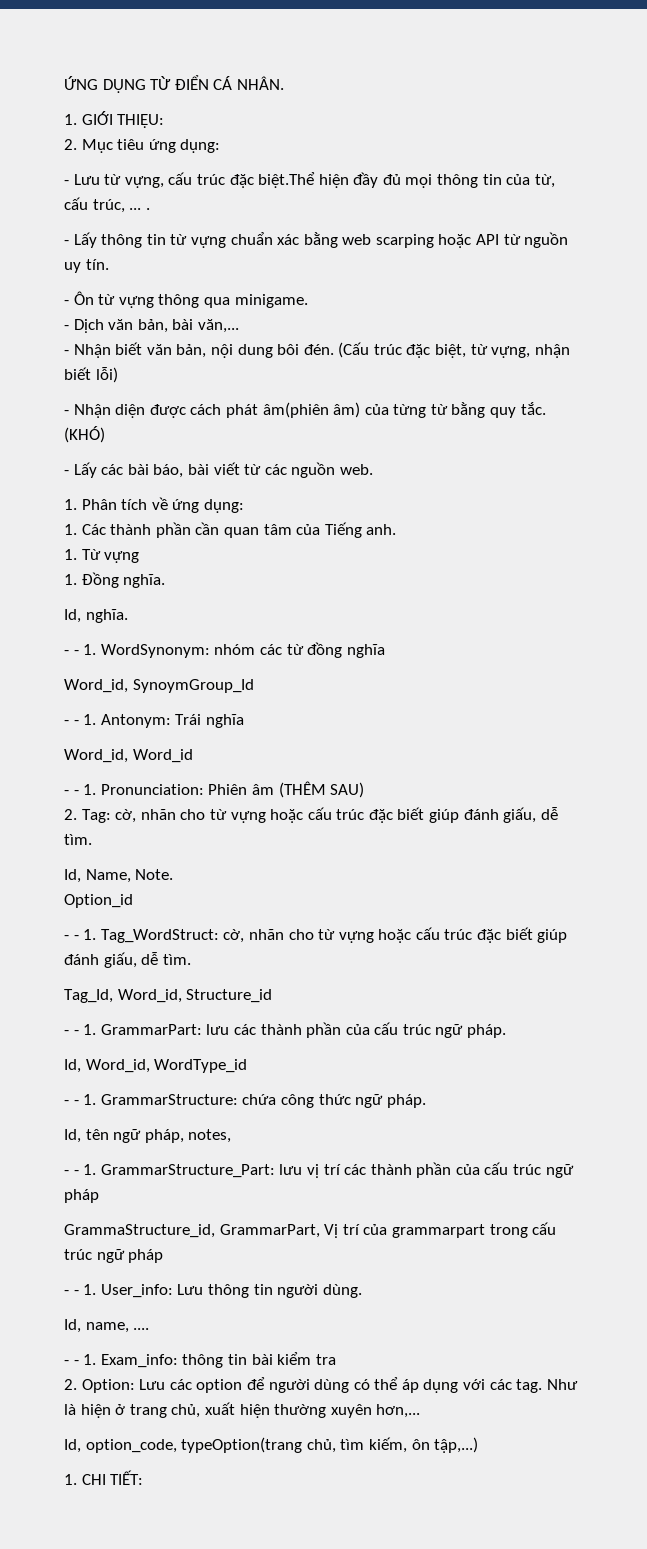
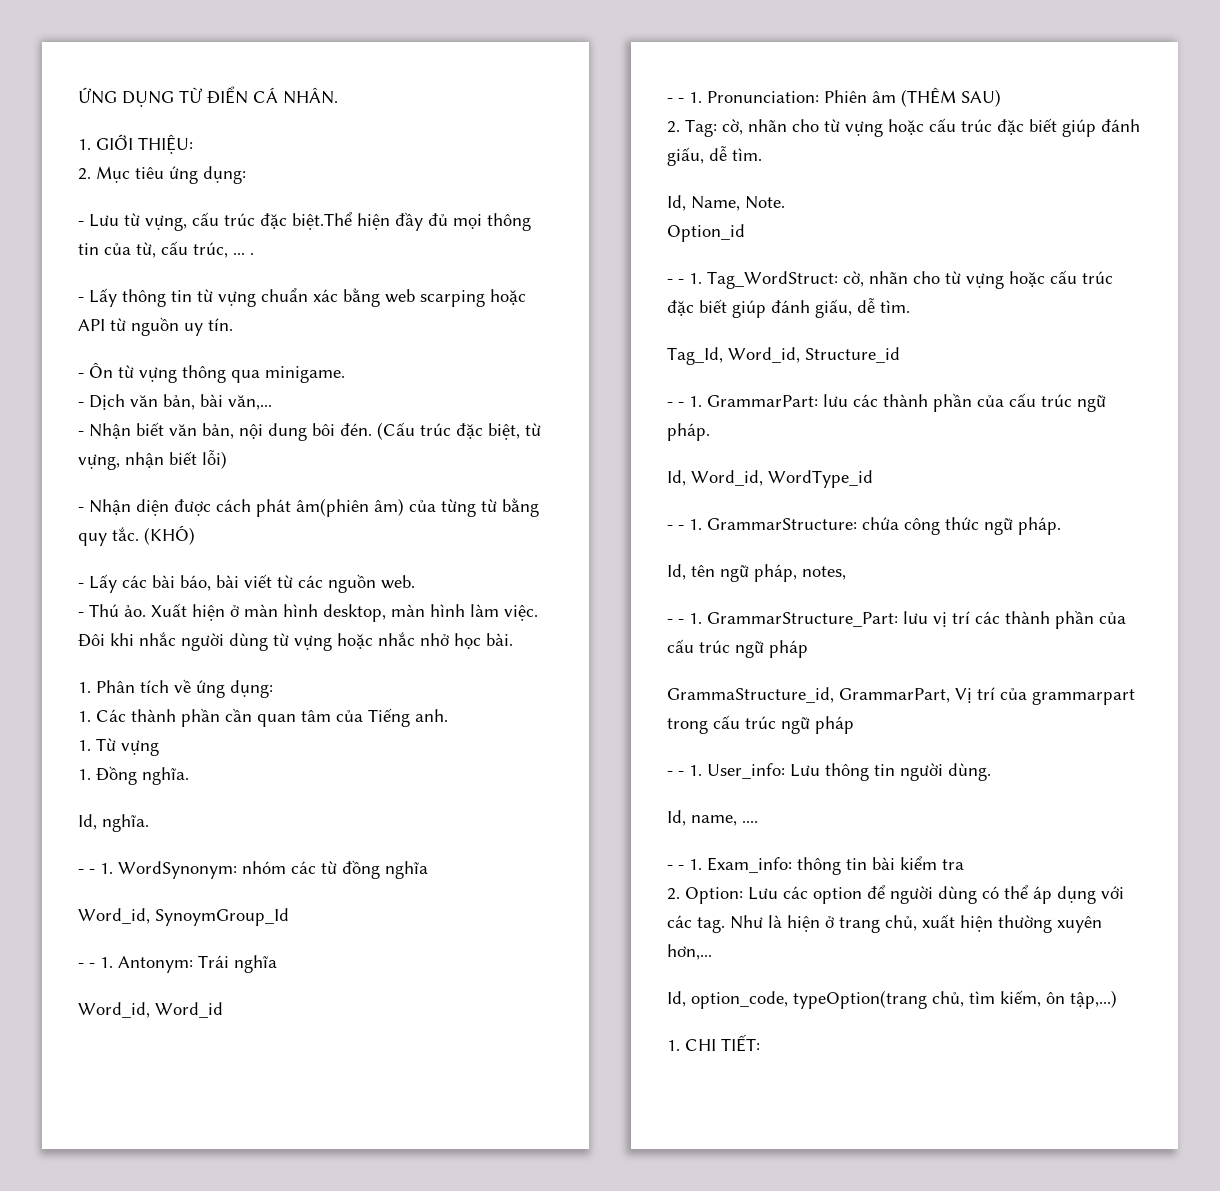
+ - Thú ảo. Xuất hiện ở màn hình desktop, màn hình làm việc. Đôi khi nhắc người dùng từ vựng hoặc nhắc nhở học bài.

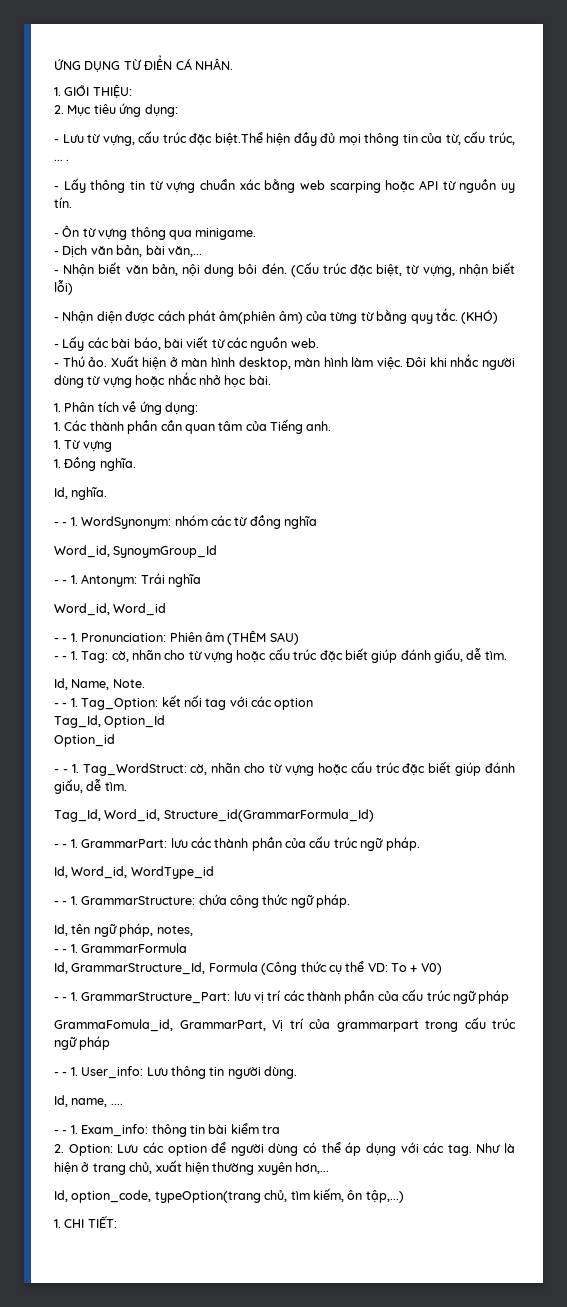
- 2. Tag: cờ, nhãn cho từ vựng hoặc cấu trúc đặc biết giúp đánh giấu, dễ tìm.
+ - - 1. Tag: cờ, nhãn cho từ vựng hoặc cấu trúc đặc biết giúp đánh giấu, dễ tìm.
+ - - 1. Tag_Option: kết nối tag với các option
+ Tag_Id, Option_Id
- Tag_Id, Word_id, Structure_id
+ Tag_Id, Word_id, Structure_id(GrammarFormula_Id)
+ - - 1. GrammarFormula
+ Id, GrammarStructure_Id, Formula (Công thức cụ thể VD: To + V0)
- GrammaStructure_id, GrammarPart, Vị trí của grammarpart trong cấu trúc ngữ pháp
+ GrammaFomula_id, GrammarPart, Vị trí của grammarpart trong cấu trúc ngữ pháp

